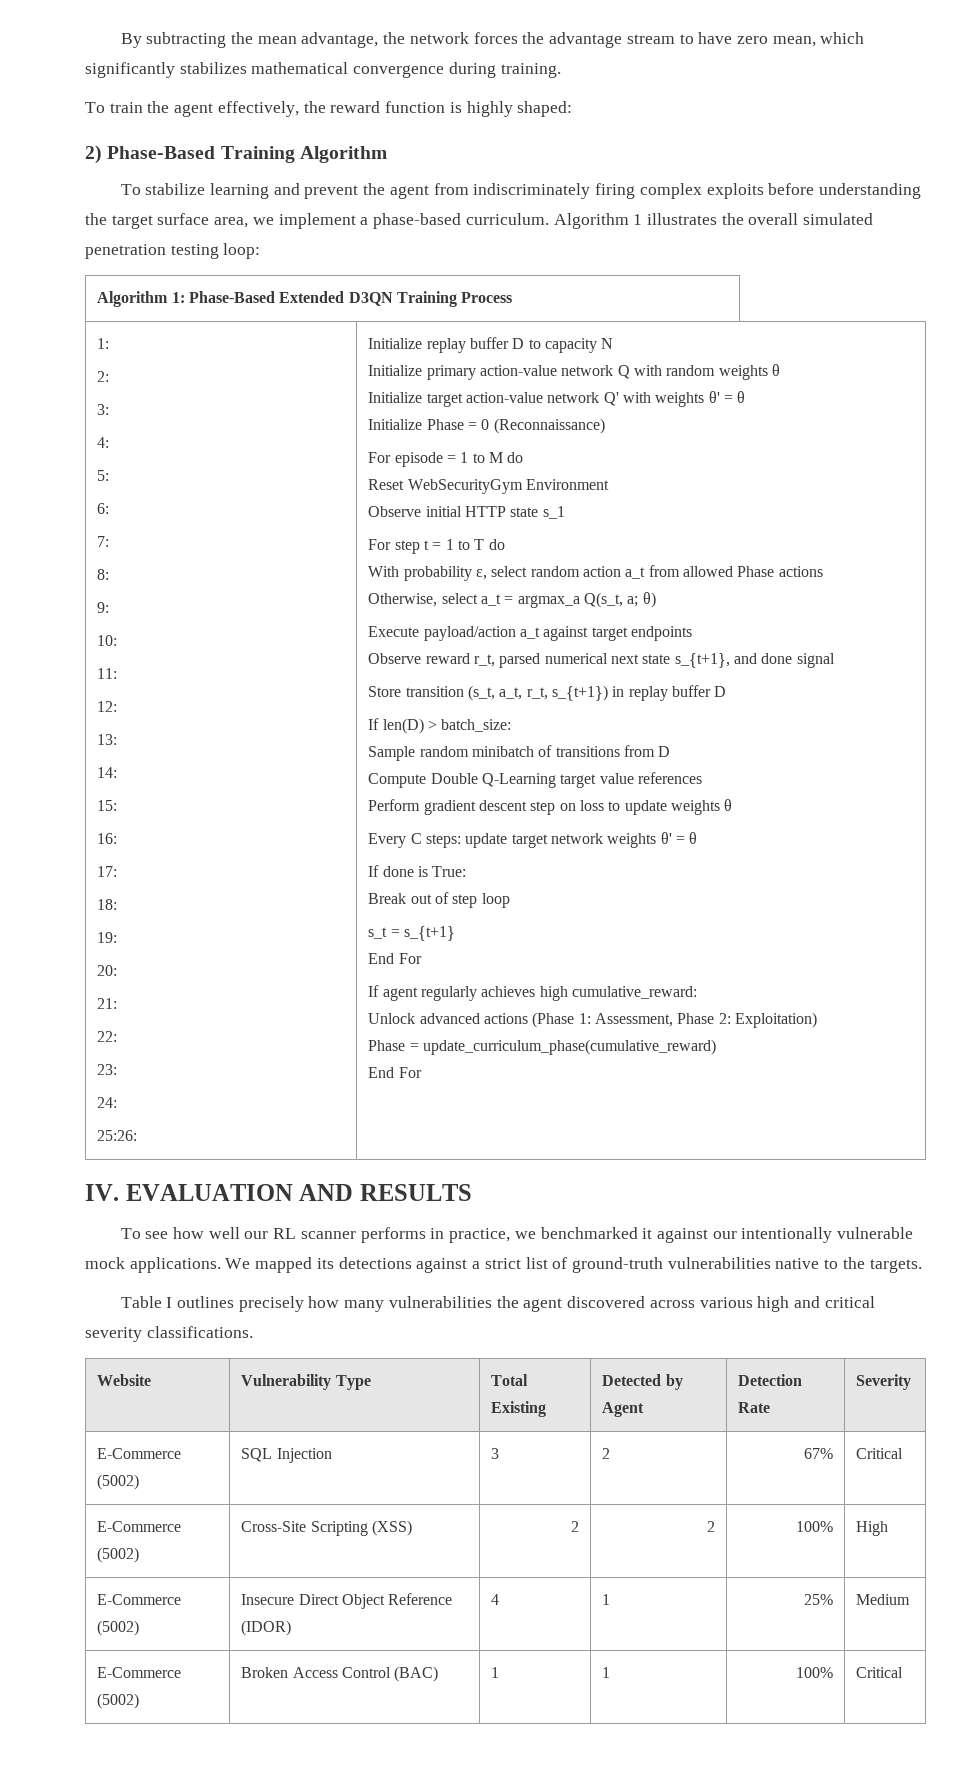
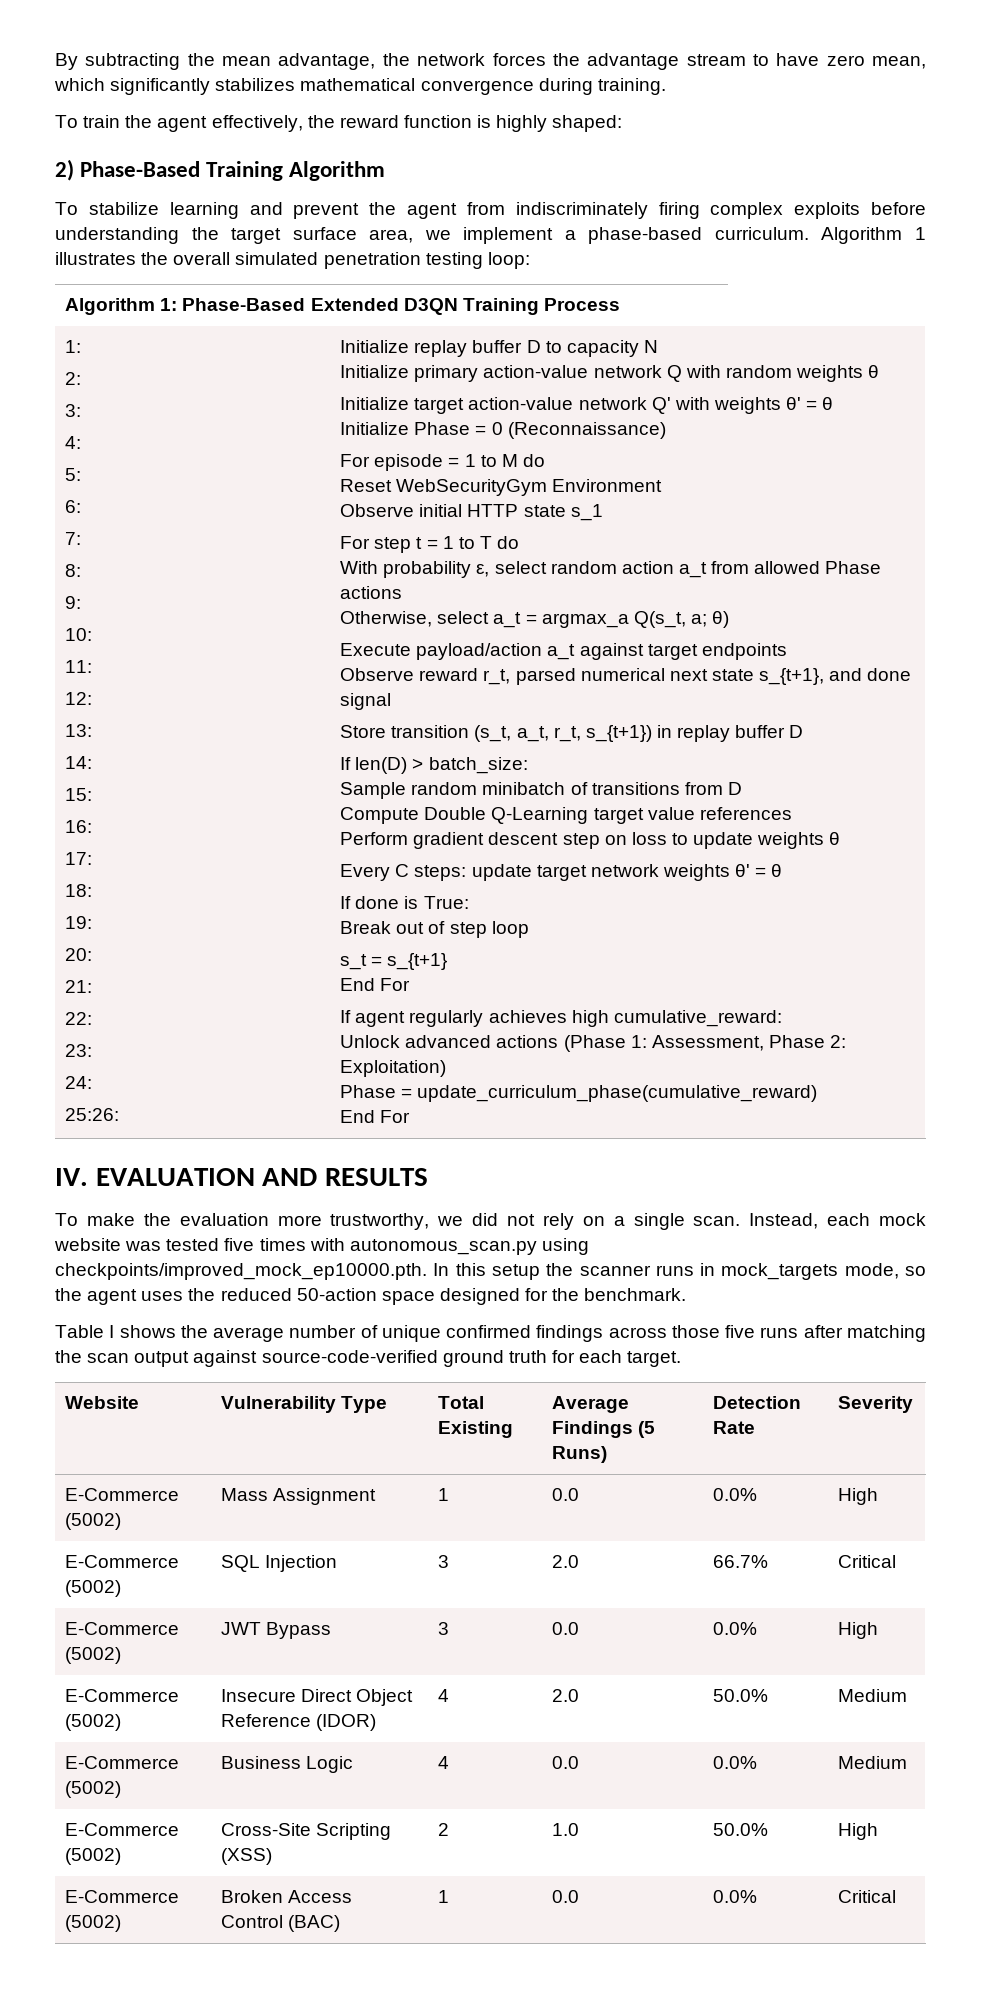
- To see how well our RL scanner performs in practice, we benchmarked it against our intentionally vulnerable mock applications. We mapped its detections against a strict list of ground-truth vulnerabilities native to the targets.
- Table I outlines precisely how many vulnerabilities the agent discovered across various high and critical severity classifications.
+ To make the evaluation more trustworthy, we did not rely on a single scan. Instead, each mock website was tested five times with autonomous_scan.py using checkpoints/improved_mock_ep10000.pth. In this setup the scanner runs in mock_targets mode, so the agent uses the reduced 50-action space designed for the benchmark.
+ Table I shows the average number of unique confirmed findings across those five runs after matching the scan output against source-code-verified ground truth for each target.
- Website | Vulnerability Type | Total Existing | Detected by Agent | Detection Rate | Severity
+ Website | Vulnerability Type | Total Existing | Average Findings (5 Runs) | Detection Rate | Severity
+ E-Commerce (5002) | Mass Assignment | 1 | 0.0 | 0.0% | High
- E-Commerce (5002) | SQL Injection | 3 | 2 | 67% | Critical
+ E-Commerce (5002) | SQL Injection | 3 | 2.0 | 66.7% | Critical
- E-Commerce (5002) | Cross-Site Scripting (XSS) | 2 | 2 | 100% | High
+ E-Commerce (5002) | JWT Bypass | 3 | 0.0 | 0.0% | High
- E-Commerce (5002) | Insecure Direct Object Reference (IDOR) | 4 | 1 | 25% | Medium
+ E-Commerce (5002) | Insecure Direct Object Reference (IDOR) | 4 | 2.0 | 50.0% | Medium
+ E-Commerce (5002) | Business Logic | 4 | 0.0 | 0.0% | Medium
+ E-Commerce (5002) | Cross-Site Scripting (XSS) | 2 | 1.0 | 50.0% | High
- E-Commerce (5002) | Broken Access Control (BAC) | 1 | 1 | 100% | Critical
+ E-Commerce (5002) | Broken Access Control (BAC) | 1 | 0.0 | 0.0% | Critical

